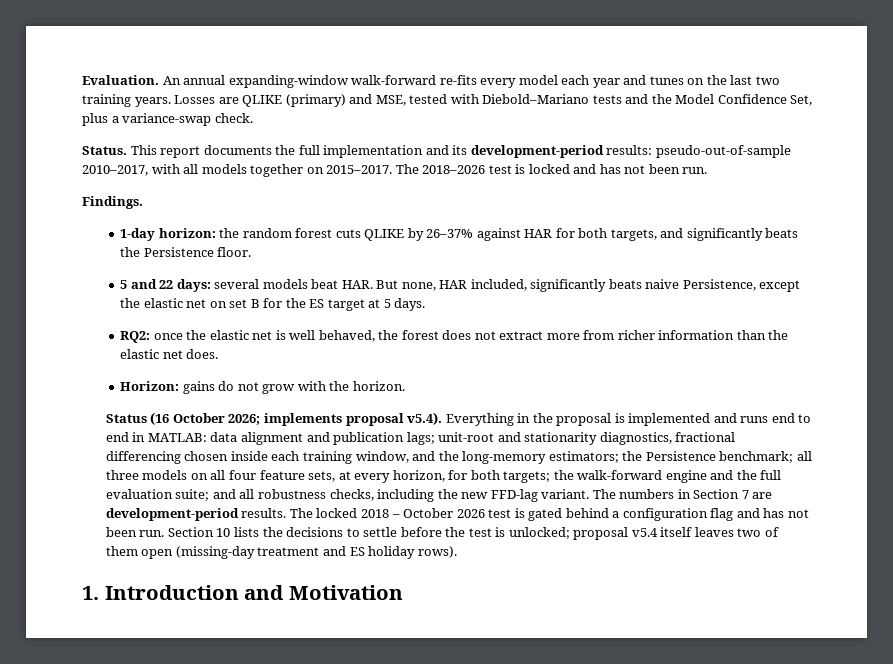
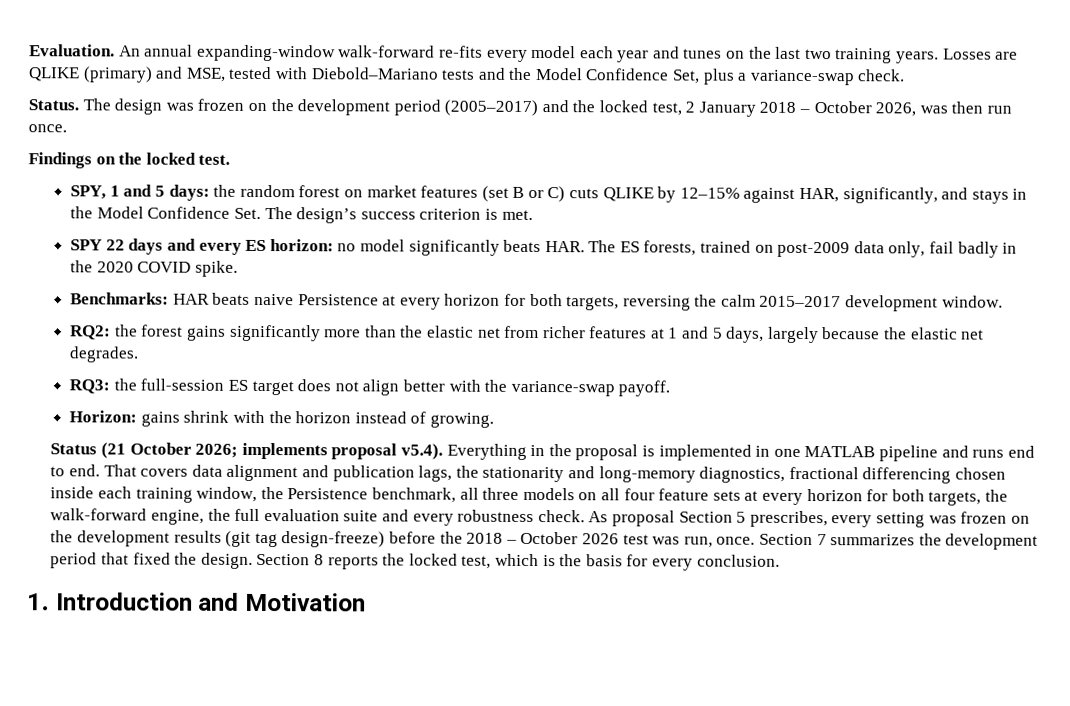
- This report documents the full implementation and its development-period results: pseudo-out-of-sample 2010–2017, with all models together on 2015–2017. The 2018–2026 test is locked and has not been run.
- Findings.
- 1-day horizon: the random forest cuts QLIKE by 26–37% against HAR for both targets, and significantly beats the Persistence floor.
- 5 and 22 days: several models beat HAR. But none, HAR included, significantly beats naive Persistence, except the elastic net on set B for the ES target at 5 days.
- RQ2: once the elastic net is well behaved, the forest does not extract more from richer information than the elastic net does.
- Horizon: gains do not grow with the horizon.
+ The design was frozen on the development period (2005–2017) and the locked test, 2 January 2018 – October 2026, was then run once.
+ Findings on the locked test.
+ SPY, 1 and 5 days: the random forest on market features (set B or C) cuts QLIKE by 12–15% against HAR, significantly, and stays in the Model Confidence Set. The design’s success criterion is met.
+ SPY 22 days and every ES horizon: no model significantly beats HAR. The ES forests, trained on post-2009 data only, fail badly in the 2020 COVID spike.
+ Benchmarks: HAR beats naive Persistence at every horizon for both targets, reversing the calm 2015–2017 development window.
+ RQ2: the forest gains significantly more than the elastic net from richer features at 1 and 5 days, largely because the elastic net degrades.
+ RQ3: the full-session ES target does not align better with the variance-swap payoff.
+ Horizon: gains shrink with the horizon instead of growing.
- Status (16 October 2026; implements proposal v5.4). Everything in the proposal is implemented and runs end to end in MATLAB: data alignment and publication lags; unit-root and stationarity diagnostics, fractional differencing chosen inside each training window, and the long-memory estimators; the Persistence benchmark; all three models on all four feature sets, at every horizon, for both targets; the walk-forward engine and the full evaluation suite; and all robustness checks, including the new FFD-lag variant. The numbers in Section 7 are development-period results. The locked 2018 – October 2026 test is gated behind a configuration flag and has not been run. Section 10 lists the decisions to settle before the test is unlocked; proposal v5.4 itself leaves two of them open (missing-day treatment and ES holiday rows).
+ Status (21 October 2026; implements proposal v5.4). Everything in the proposal is implemented in one MATLAB pipeline and runs end to end. That covers data alignment and publication lags, the stationarity and long-memory diagnostics, fractional differencing chosen inside each training window, the Persistence benchmark, all three models on all four feature sets at every horizon for both targets, the walk-forward engine, the full evaluation suite and every robustness check. As proposal Section 5 prescribes, every setting was frozen on the development results (git tag design-freeze) before the 2018 – October 2026 test was run, once. Section 7 summarizes the development period that fixed the design. Section 8 reports the locked test, which is the basis for every conclusion.

